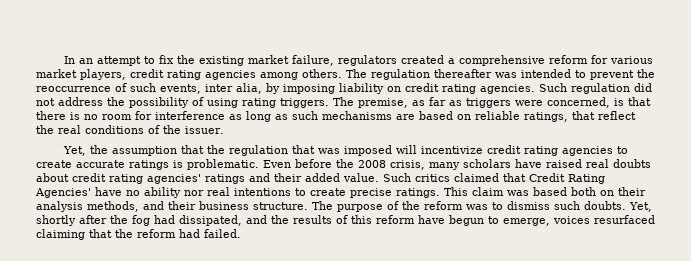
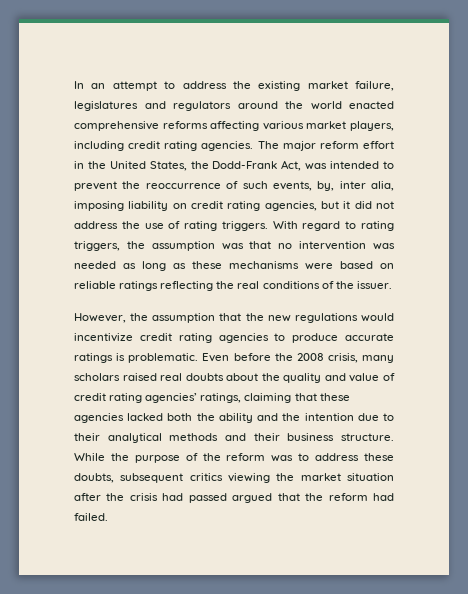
- In an attempt to fix the existing market failure, regulators created a comprehensive reform for various market players, credit rating agencies among others. The regulation thereafter was intended to prevent the reoccurrence of such events, inter alia, by imposing liability on credit rating agencies. Such regulation did not address the possibility of using rating triggers. The premise, as far as triggers were concerned, is that there is no room for interference as long as such mechanisms are based on reliable ratings, that reflect the real conditions of the issuer.
+ In an attempt to address the existing market failure, legislatures and regulators around the world enacted comprehensive reforms affecting various market players, including credit rating agencies. The major reform effort in the United States, the Dodd-Frank Act, was intended to prevent the reoccurrence of such events, by, inter alia, imposing liability on credit rating agencies, but it did not address the use of rating triggers. With regard to rating triggers, the assumption was that no intervention was needed as long as these mechanisms were based on reliable ratings reflecting the real conditions of the issuer.
- Yet, the assumption that the regulation that was imposed will incentivize credit rating agencies to create accurate ratings is problematic.
+ However, the assumption that the new regulations would incentivize credit rating agencies to produce accurate ratings is problematic.
- Even before the 2008 crisis, many scholars have raised real doubts about credit rating agencies' ratings and their added value. Such critics claimed that Credit Rating Agencies' have no ability nor real intentions to create precise ratings. This claim was based both on their analysis methods, and their business structure.
+ Even before the 2008 crisis, many scholars raised real doubts about the quality and value of credit rating agencies’ ratings, claiming that these agencies lacked both the ability and the intention due to their analytical methods and their business structure.
- The purpose of the reform was to dismiss such doubts. Yet, shortly after the fog had dissipated, and the results of this reform have begun to emerge, voices resurfaced claiming that the reform had failed.
+ While the purpose of the reform was to address these doubts, subsequent critics viewing the market situation after the crisis had passed argued that the reform had failed.

